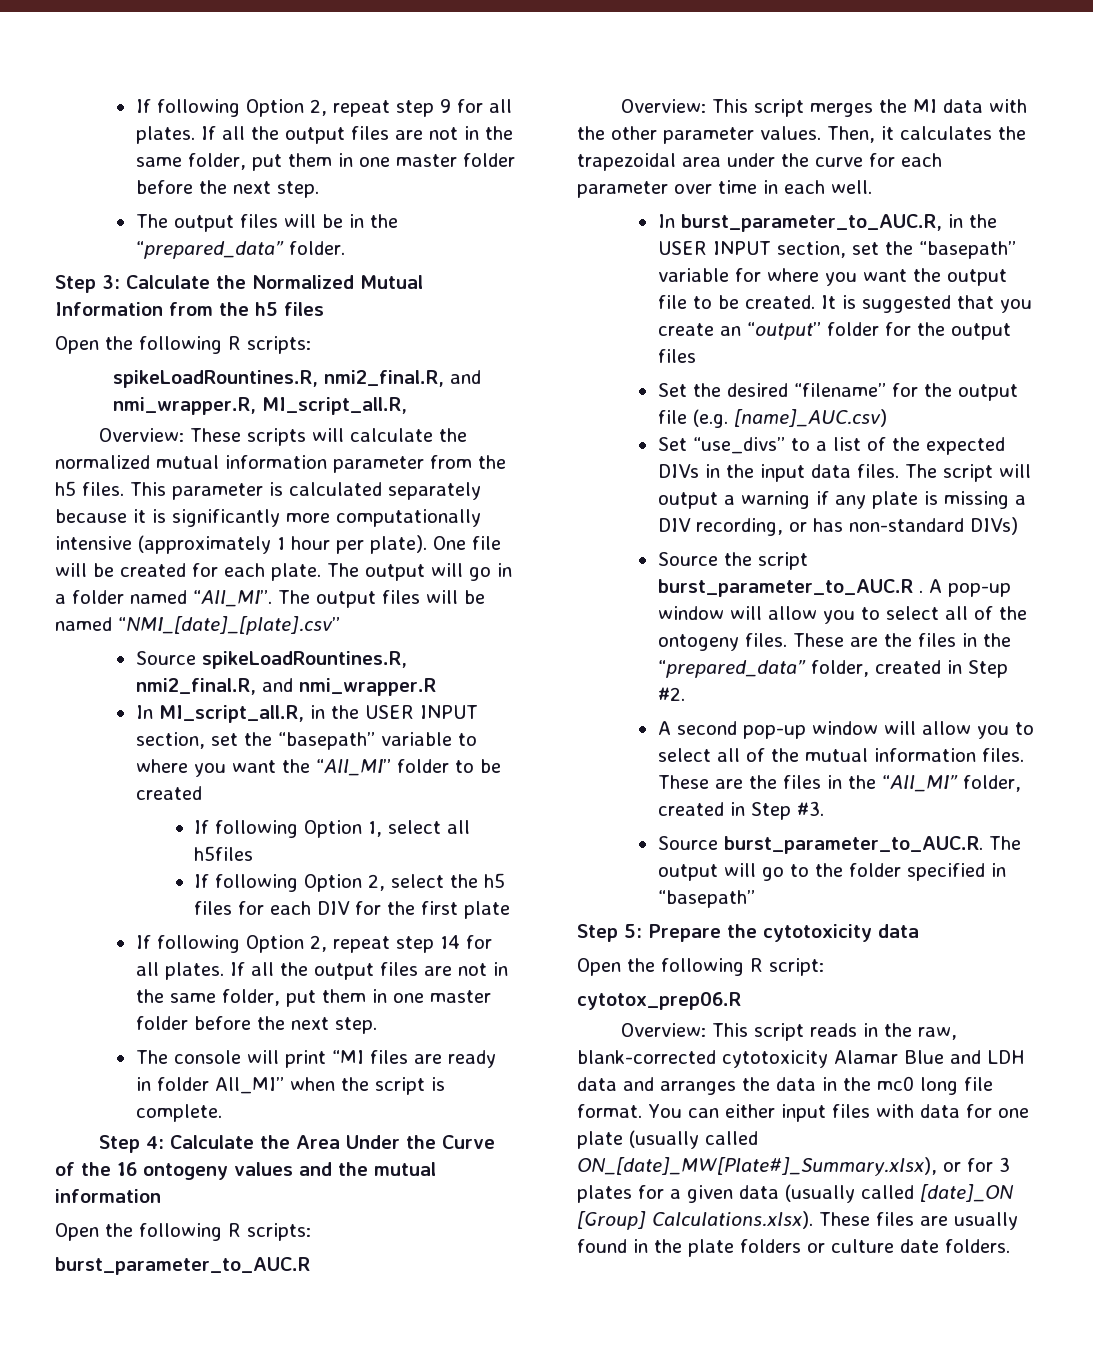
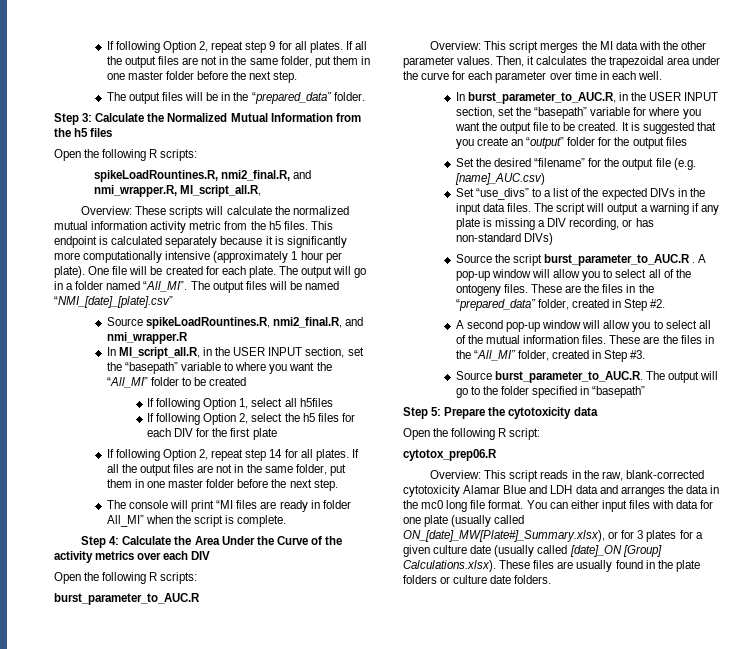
- Overview: These scripts will calculate the normalized mutual information parameter from the h5 files.
+ Overview: These scripts will calculate the normalized mutual information activity metric from the h5 files.
- This parameter is calculated separately because it is significantly more computationally intensive (approximately 1 hour per plate).
+ This endpoint is calculated separately because it is significantly more computationally intensive (approximately 1 hour per plate).
- Step 4: Calculate the Area Under the Curve of the 16 ontogeny values and the mutual information
+ Step 4: Calculate the Area Under the Curve of the activity metrics over each DIV
- You can either input files with data for one plate (usually called ON_[date]_MW[Plate#]_Summary.xlsx), or for 3 plates for a given data (usually called [date]_ON [Group] Calculations.xlsx). These files are usually found in the plate folders or culture date folders.
+ You can either input files with data for one plate (usually called ON_[date]_MW[Plate#]_Summary.xlsx), or for 3 plates for a given culture date (usually called [date]_ON [Group] Calculations.xlsx). These files are usually found in the plate folders or culture date folders.

